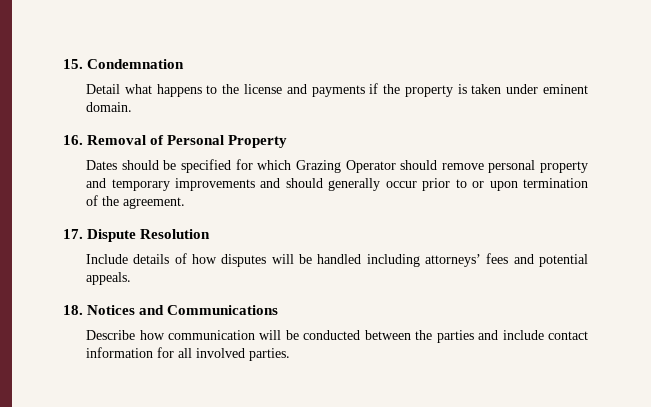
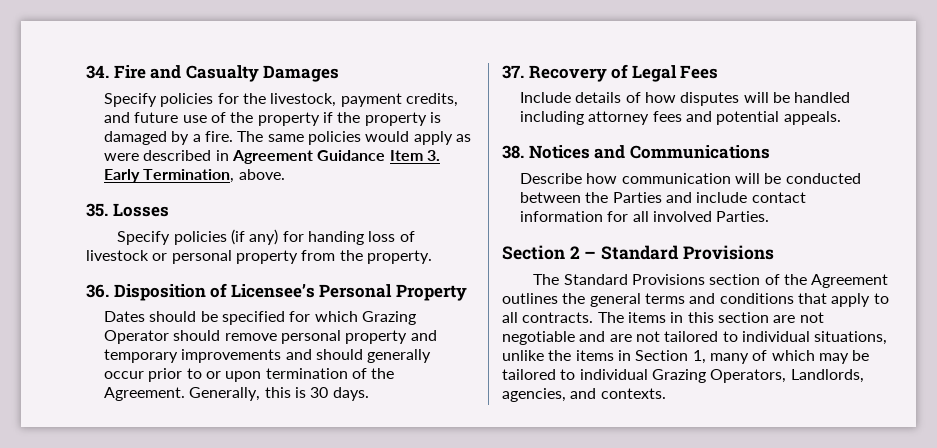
- 15. Condemnation
- Detail what happens to the license and payments if the property is taken under eminent domain.
- 16. Removal of Personal Property
+ 34. Fire and Casualty Damages
+ Specify policies for the livestock, payment credits, and future use of the property if the property is damaged by a fire. The same policies would apply as were described in Agreement Guidance Item 3. Early Termination, above.
+ 35. Losses
+ Specify policies (if any) for handing loss of livestock or personal property from the property.
+ 36. Disposition of Licensee’s Personal Property
- Dates should be specified for which Grazing Operator should remove personal property and temporary improvements and should generally occur prior to or upon termination of the agreement.
- 17. Dispute Resolution
+ Dates should be specified for which Grazing Operator should remove personal property and temporary improvements and should generally occur prior to or upon termination of the Agreement. Generally, this is 30 days.
+ 37. Recovery of Legal Fees
- Include details of how disputes will be handled including attorneys’ fees and potential appeals.
+ Include details of how disputes will be handled including attorney fees and potential appeals.
- 18. Notices and Communications
+ 38. Notices and Communications
- Describe how communication will be conducted between the parties and include contact information for all involved parties.
+ Describe how communication will be conducted between the Parties and include contact information for all involved Parties.
+ Section 2 – Standard Provisions
+ The Standard Provisions section of the Agreement outlines the general terms and conditions that apply to all contracts. The items in this section are not negotiable and are not tailored to individual situations, unlike the items in Section 1, many of which may be tailored to individual Grazing Operators, Landlords, agencies, and contexts.

